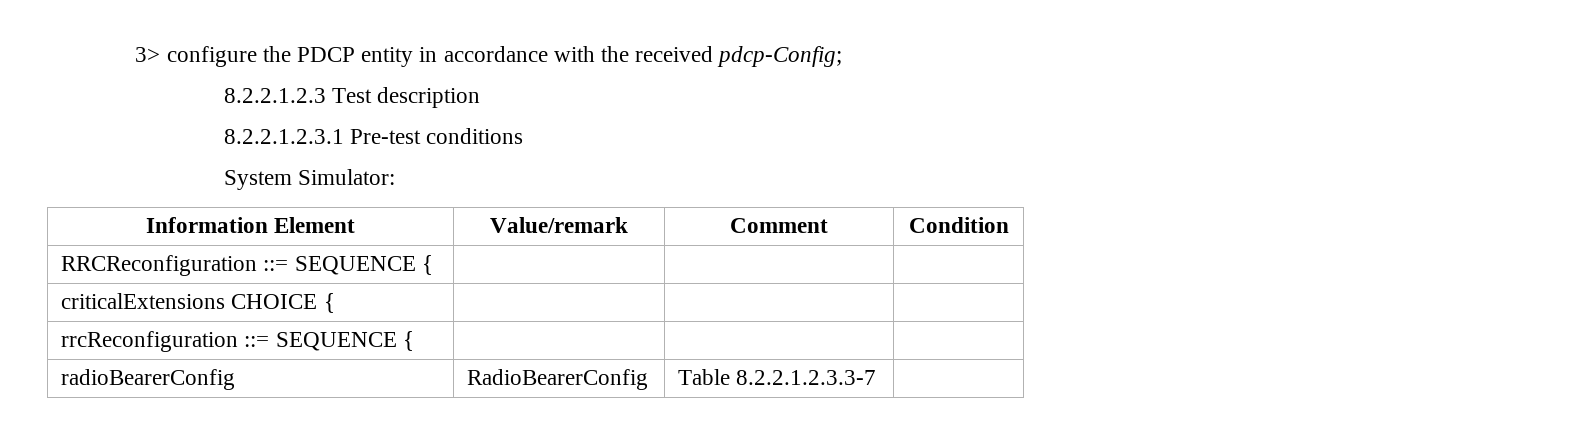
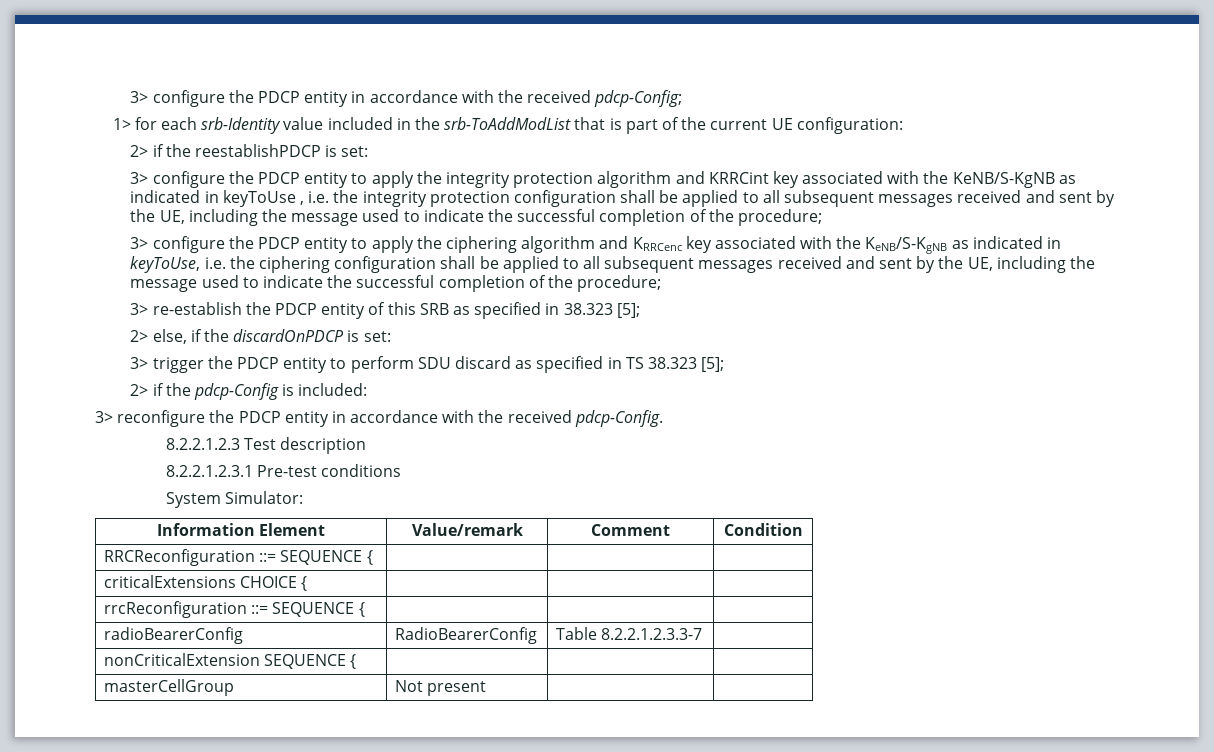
+ 1> for each srb-Identity value included in the srb-ToAddModList that is part of the current UE configuration:
+ 2> if the reestablishPDCP is set:
+ 3> configure the PDCP entity to apply the integrity protection algorithm and KRRCint key associated with the KeNB/S-KgNB as indicated in keyToUse , i.e. the integrity protection configuration shall be applied to all subsequent messages received and sent by the UE, including the message used to indicate the successful completion of the procedure;
+ 3> configure the PDCP entity to apply the ciphering algorithm and KRRCenc key associated with the KeNB/S-KgNB as indicated in keyToUse, i.e. the ciphering configuration shall be applied to all subsequent messages received and sent by the UE, including the message used to indicate the successful completion of the procedure;
+ 3> re-establish the PDCP entity of this SRB as specified in 38.323 [5];
+ 2> else, if the discardOnPDCP is set:
+ 3> trigger the PDCP entity to perform SDU discard as specified in TS 38.323 [5];
+ 2> if the pdcp-Config is included:
+ 3> reconfigure the PDCP entity in accordance with the received pdcp-Config.
+ nonCriticalExtension SEQUENCE { | | |
+ masterCellGroup | Not present | |

